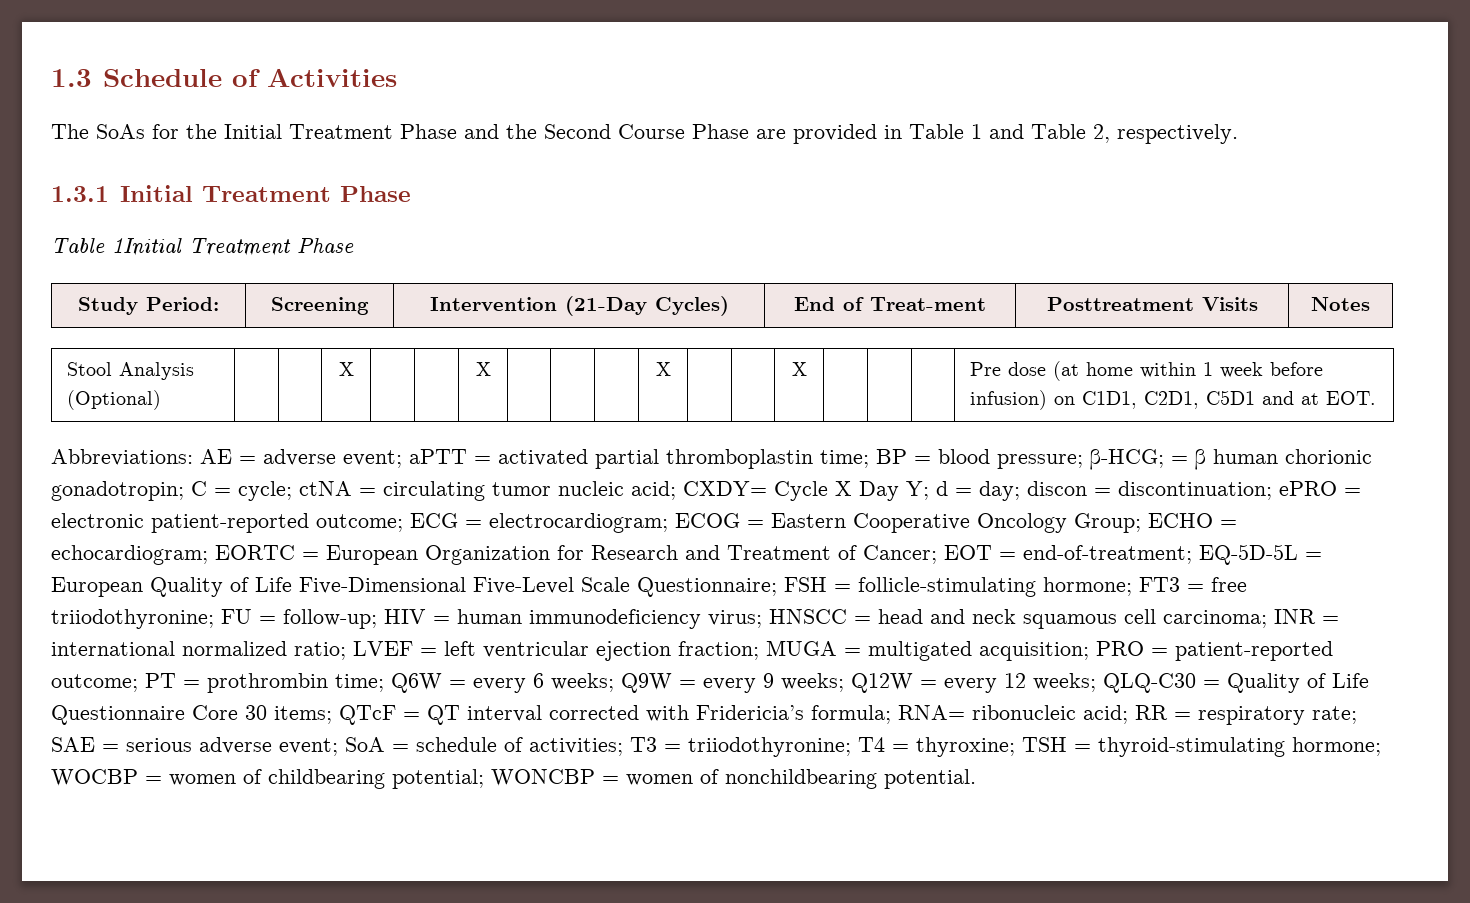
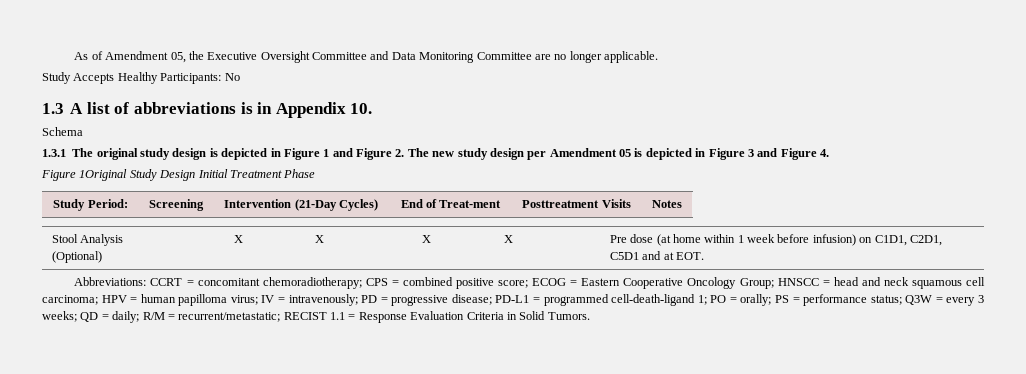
- 1.3 Schedule of Activities
- The SoAs for the Initial Treatment Phase and the Second Course Phase are provided in Table 1 and Table 2, respectively.
- 1.3.1 Initial Treatment Phase
- Table 1Initial Treatment Phase
+ As of Amendment 05, the Executive Oversight Committee and Data Monitoring Committee are no longer applicable.
+ Study Accepts Healthy Participants: No
+ 1.3 A list of abbreviations is in Appendix 10.
+ Schema
+ 1.3.1 The original study design is depicted in Figure 1 and Figure 2. The new study design per Amendment 05 is depicted in Figure 3 and Figure 4.
+ Figure 1Original Study Design Initial Treatment Phase
- Abbreviations: AE = adverse event; aPTT = activated partial thromboplastin time; BP = blood pressure; β-HCG; = β human chorionic gonadotropin; C = cycle; ctNA = circulating tumor nucleic acid; CXDY= Cycle X Day Y; d = day; discon = discontinuation; ePRO = electronic patient-reported outcome; ECG = electrocardiogram; ECOG = Eastern Cooperative Oncology Group; ECHO = echocardiogram; EORTC = European Organization for Research and Treatment of Cancer; EOT = end-of-treatment; EQ-5D-5L = European Quality of Life Five-Dimensional Five-Level Scale Questionnaire; FSH = follicle-stimulating hormone; FT3 = free triiodothyronine; FU = follow-up; HIV = human immunodeficiency virus; HNSCC = head and neck squamous cell carcinoma; INR = international normalized ratio; LVEF = left ventricular ejection fraction; MUGA = multigated acquisition; PRO = patient-reported outcome; PT = prothrombin time; Q6W = every 6 weeks; Q9W = every 9 weeks; Q12W = every 12 weeks; QLQ-C30 = Quality of Life Questionnaire Core 30 items; QTcF = QT interval corrected with Fridericia’s formula; RNA= ribonucleic acid; RR = respiratory rate; SAE = serious adverse event; SoA = schedule of activities; T3 = triiodothyronine; T4 = thyroxine; TSH = thyroid-stimulating hormone; WOCBP = women of childbearing potential; WONCBP = women of nonchildbearing potential.
+ Abbreviations: CCRT = concomitant chemoradiotherapy; CPS = combined positive score; ECOG = Eastern Cooperative Oncology Group; HNSCC = head and neck squamous cell carcinoma; HPV = human papilloma virus; IV = intravenously; PD = progressive disease; PD-L1 = programmed cell-death-ligand 1; PO = orally; PS = performance status; Q3W = every 3 weeks; QD = daily; R/M = recurrent/metastatic; RECIST 1.1 = Response Evaluation Criteria in Solid Tumors.

